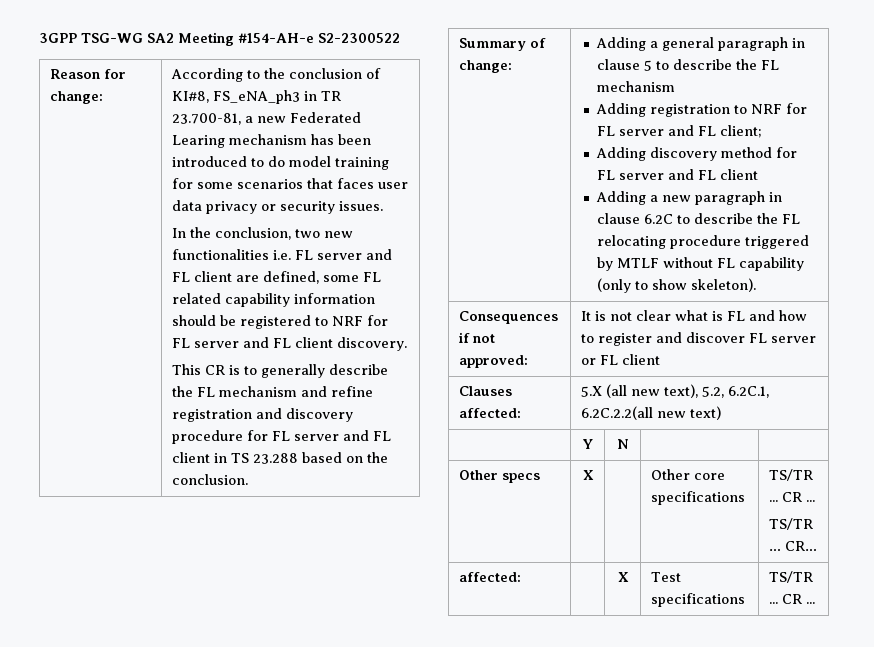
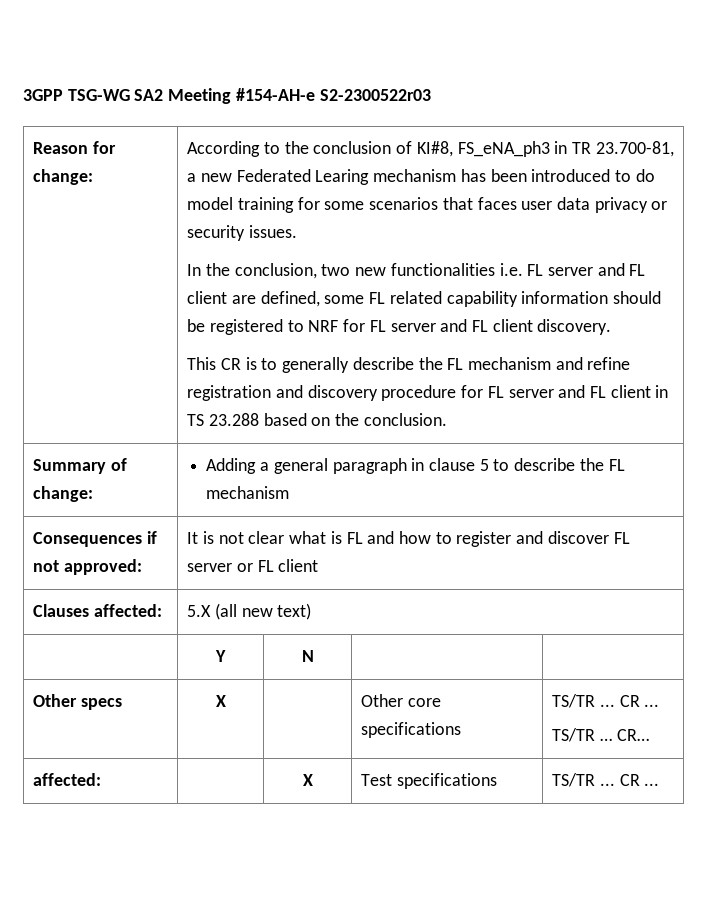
- 3GPP TSG-WG SA2 Meeting #154-AH-e S2-2300522
+ 3GPP TSG-WG SA2 Meeting #154-AH-e S2-2300522r03
- Adding registration to NRF for FL server and FL client;
- Adding discovery method for FL server and FL client
- Adding a new paragraph in clause 6.2C to describe the FL relocating procedure triggered by MTLF without FL capability (only to show skeleton).
- Clauses affected: | 5.X (all new text), 5.2, 6.2C.1, 6.2C.2.2(all new text)
+ Clauses affected: | 5.X (all new text)

